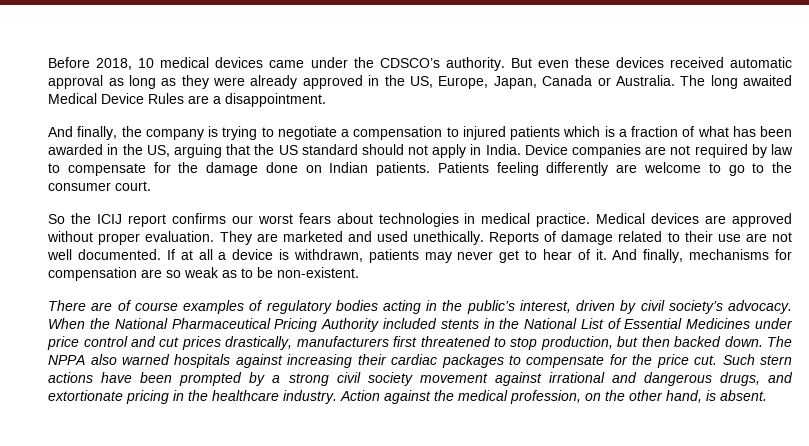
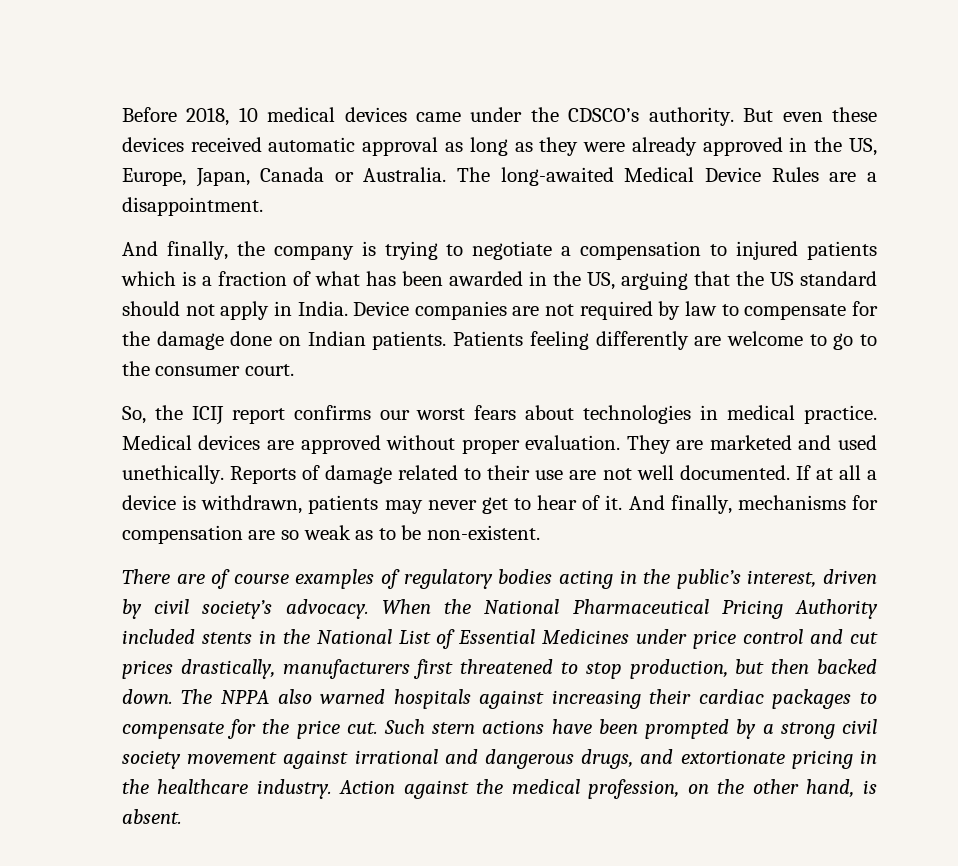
- The long awaited Medical Device Rules are a disappointment.
+ The long-awaited Medical Device Rules are a disappointment.
- So the ICIJ report confirms our worst fears about technologies in medical practice.
+ So, the ICIJ report confirms our worst fears about technologies in medical practice.

